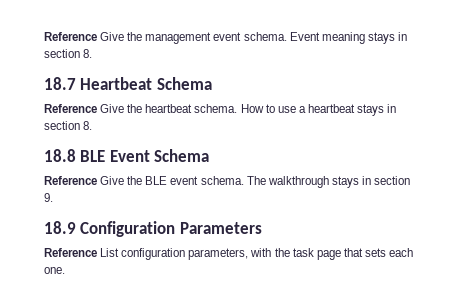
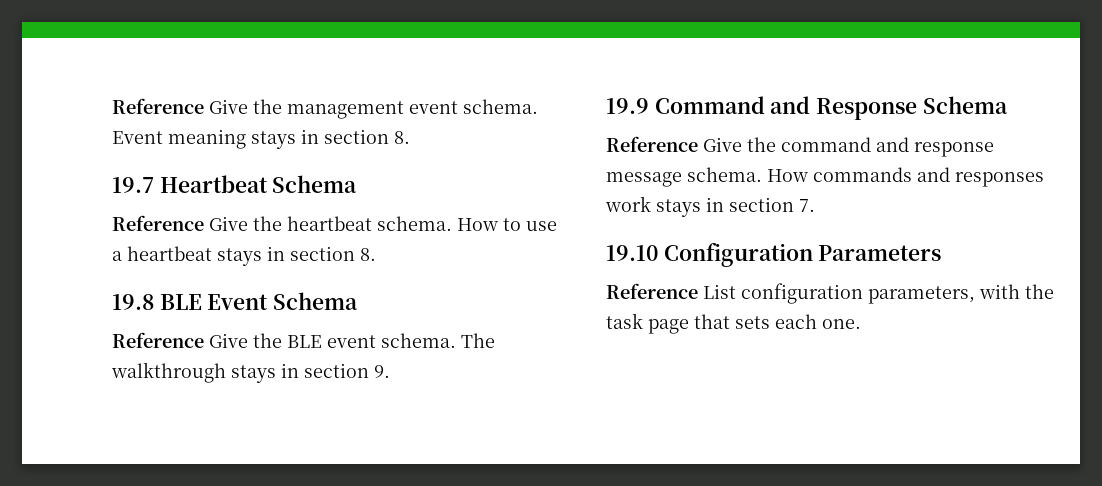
- 18.7 Heartbeat Schema
+ 19.7 Heartbeat Schema
- 18.8 BLE Event Schema
+ 19.8 BLE Event Schema
- 18.9 Configuration Parameters
+ 19.9 Command and Response Schema
+ Reference Give the command and response message schema. How commands and responses work stays in section 7.
+ 19.10 Configuration Parameters

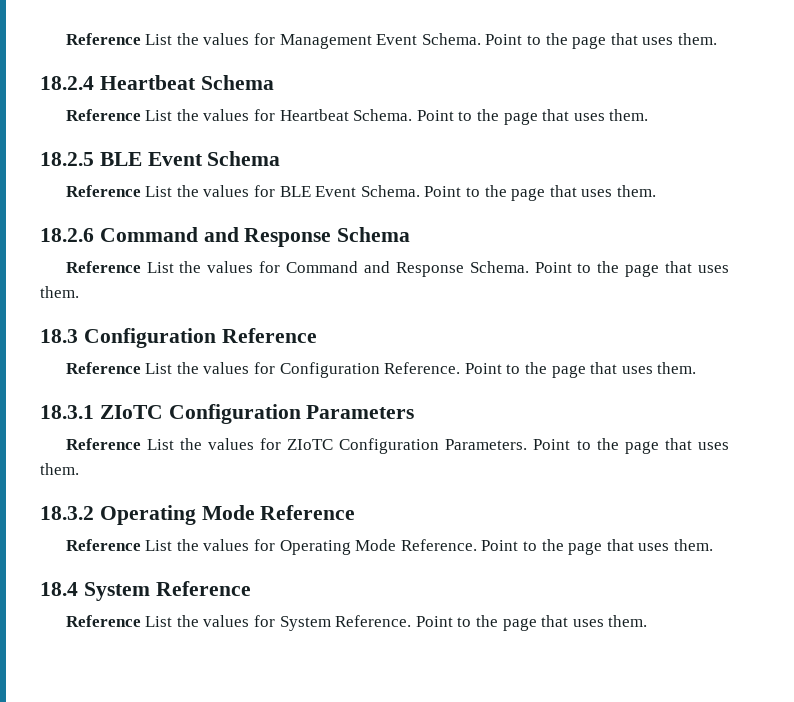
- Reference Give the management event schema. Event meaning stays in section 8.
- 19.7 Heartbeat Schema
- Reference Give the heartbeat schema. How to use a heartbeat stays in section 8.
- 19.8 BLE Event Schema
- Reference Give the BLE event schema. The walkthrough stays in section 9.
- 19.9 Command and Response Schema
+ Reference List the values for Management Event Schema. Point to the page that uses them.
+ 18.2.4 Heartbeat Schema
+ Reference List the values for Heartbeat Schema. Point to the page that uses them.
+ 18.2.5 BLE Event Schema
+ Reference List the values for BLE Event Schema. Point to the page that uses them.
+ 18.2.6 Command and Response Schema
- Reference Give the command and response message schema. How commands and responses work stays in section 7.
- 19.10 Configuration Parameters
- Reference List configuration parameters, with the task page that sets each one.
+ Reference List the values for Command and Response Schema. Point to the page that uses them.
+ 18.3 Configuration Reference
+ Reference List the values for Configuration Reference. Point to the page that uses them.
+ 18.3.1 ZIoTC Configuration Parameters
+ Reference List the values for ZIoTC Configuration Parameters. Point to the page that uses them.
+ 18.3.2 Operating Mode Reference
+ Reference List the values for Operating Mode Reference. Point to the page that uses them.
+ 18.4 System Reference
+ Reference List the values for System Reference. Point to the page that uses them.

